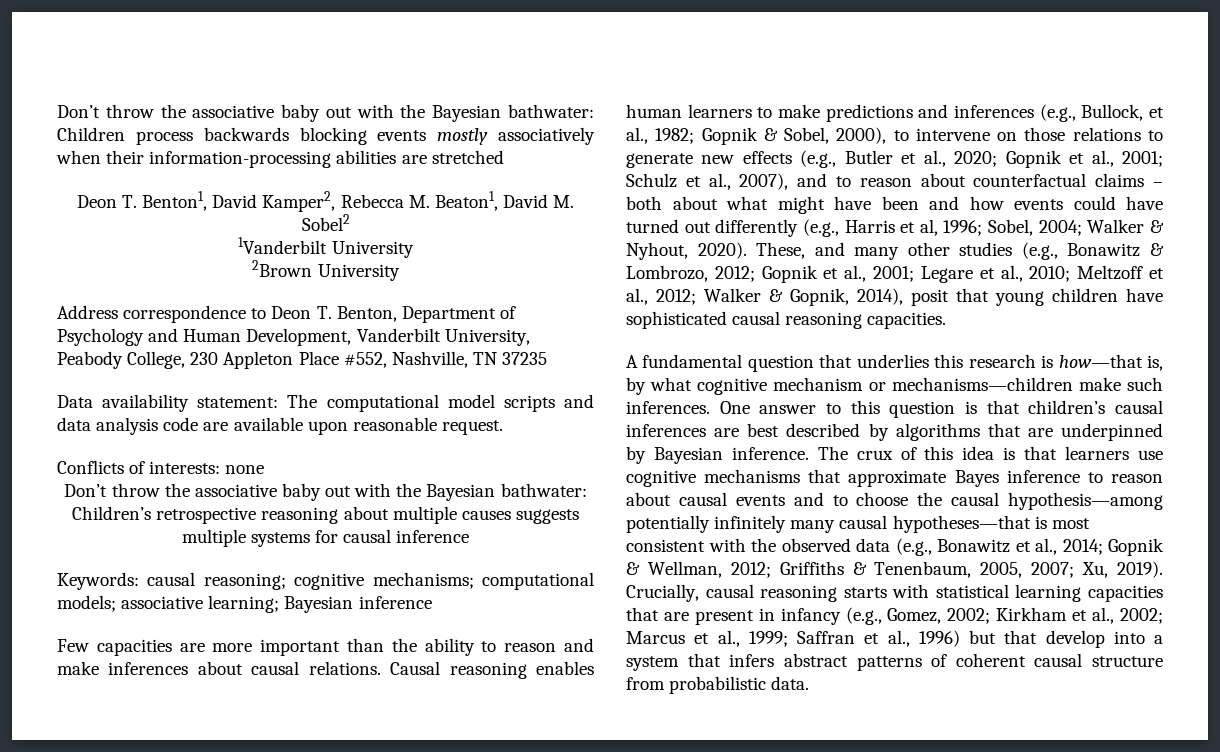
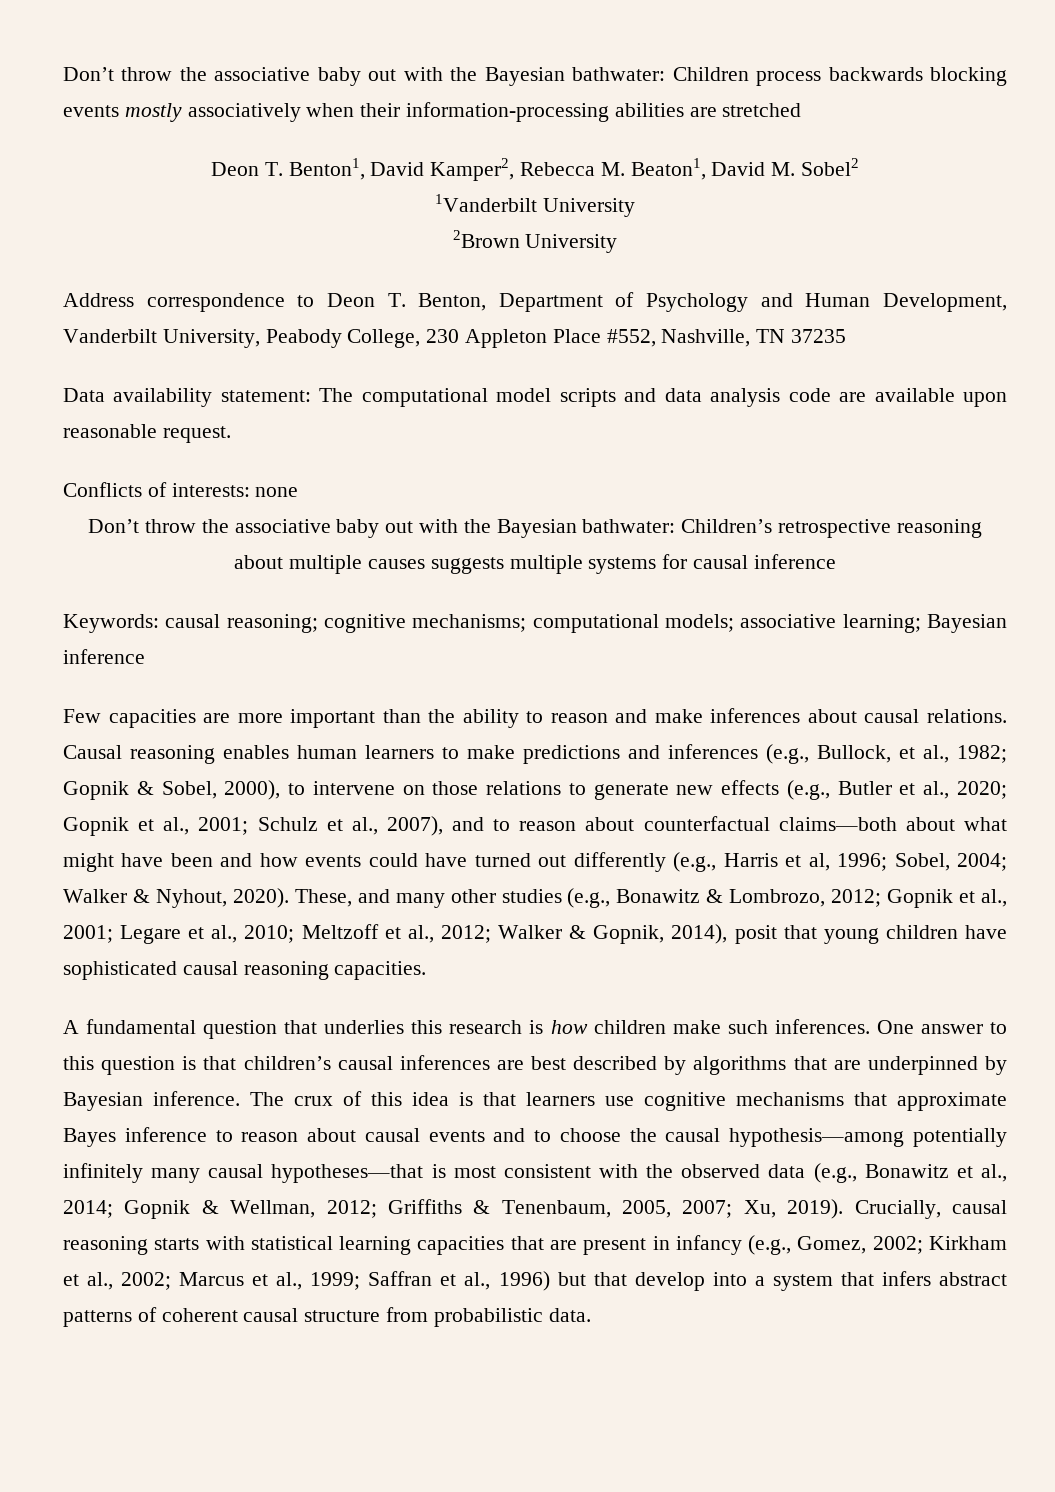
- Schulz et al., 2007), and to reason about counterfactual claims – both about what might have been and how events could have turned out differently (e.g., Harris et al, 1996;
+ Schulz et al., 2007), and to reason about counterfactual claims—both about what might have been and how events could have turned out differently (e.g., Harris et al, 1996;
- A fundamental question that underlies this research is how—that is, by what cognitive mechanism or mechanisms—children make such inferences.
+ A fundamental question that underlies this research is how children make such inferences.

